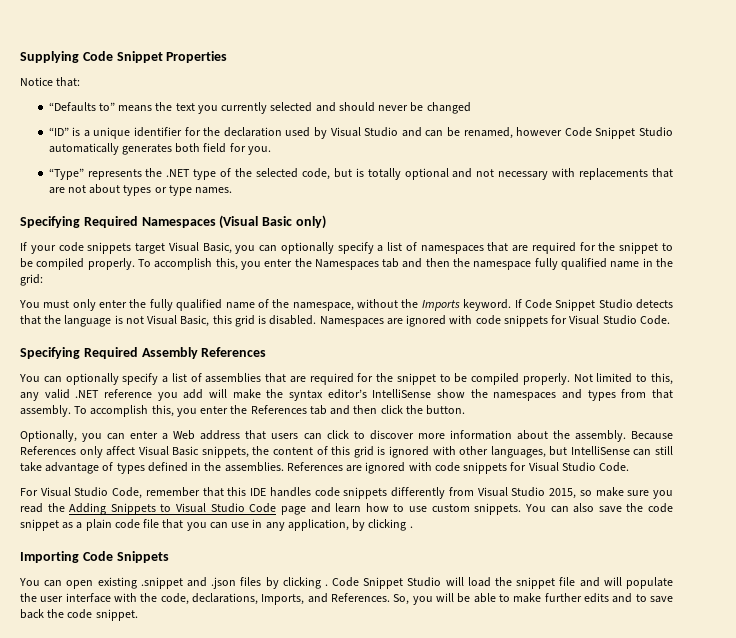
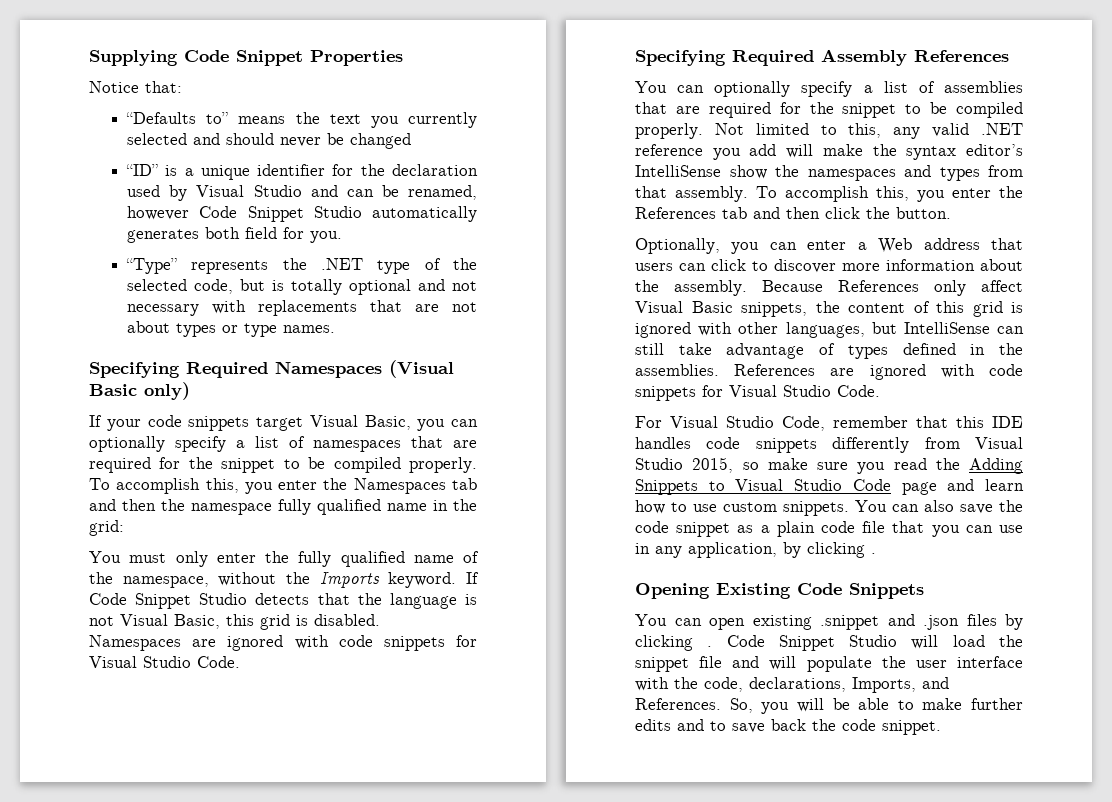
- Importing Code Snippets
+ Opening Existing Code Snippets

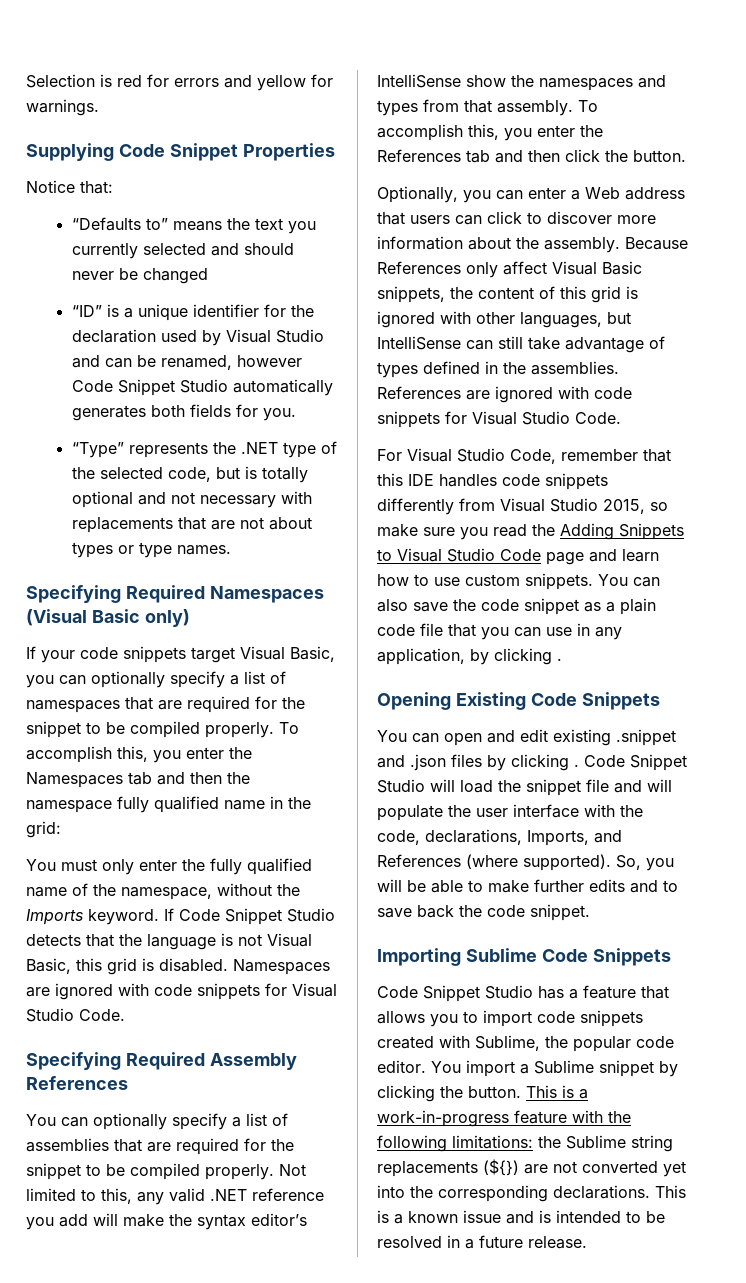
+ Selection is red for errors and yellow for warnings.
- “ID” is a unique identifier for the declaration used by Visual Studio and can be renamed, however Code Snippet Studio automatically generates both field for you.
+ “ID” is a unique identifier for the declaration used by Visual Studio and can be renamed, however Code Snippet Studio automatically generates both fields for you.
- You can open existing .snippet and .json files by clicking .
+ You can open and edit existing .snippet and .json files by clicking .
- Code Snippet Studio will load the snippet file and will populate the user interface with the code, declarations, Imports, and References.
+ Code Snippet Studio will load the snippet file and will populate the user interface with the code, declarations, Imports, and References (where supported).
+ Importing Sublime Code Snippets
+ Code Snippet Studio has a feature that allows you to import code snippets created with Sublime, the popular code editor. You import a Sublime snippet by clicking the button. This is a work-in-progress feature with the following limitations: the Sublime string replacements (${}) are not converted yet into the corresponding declarations. This is a known issue and is intended to be resolved in a future release.

